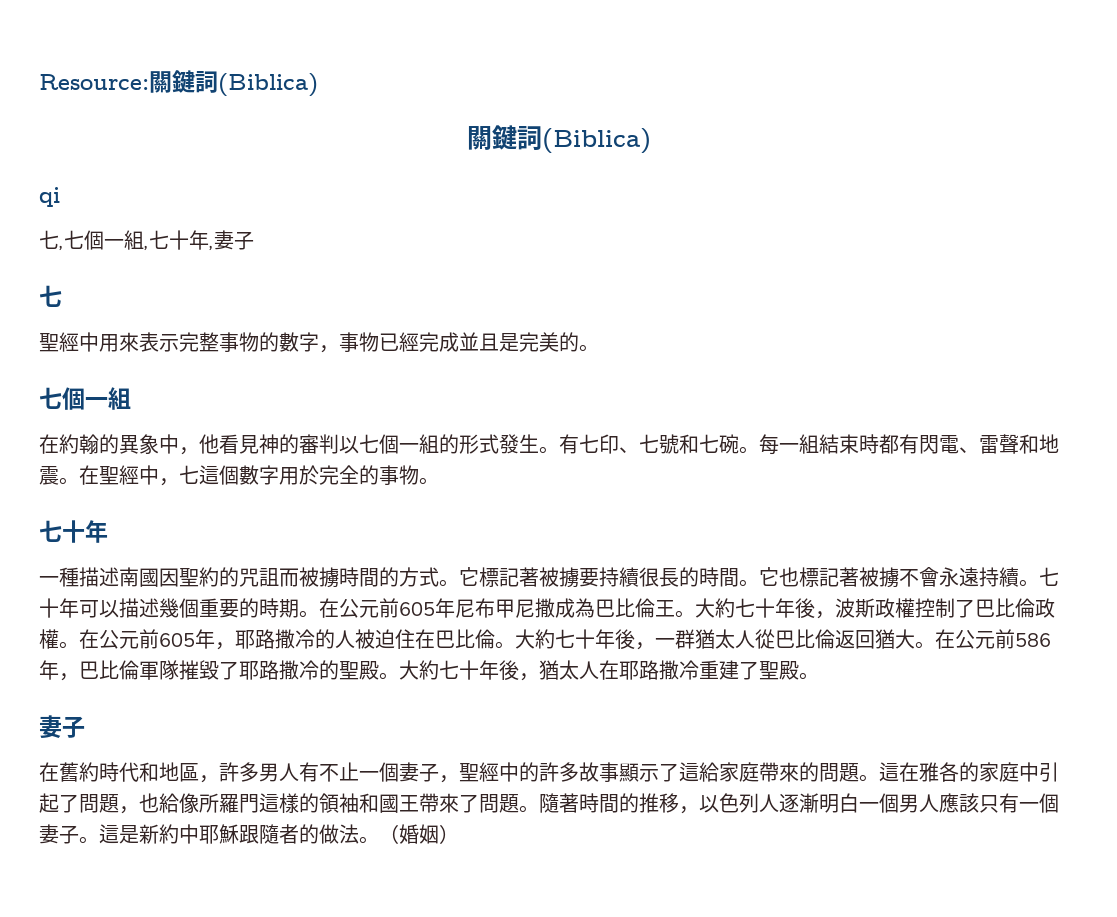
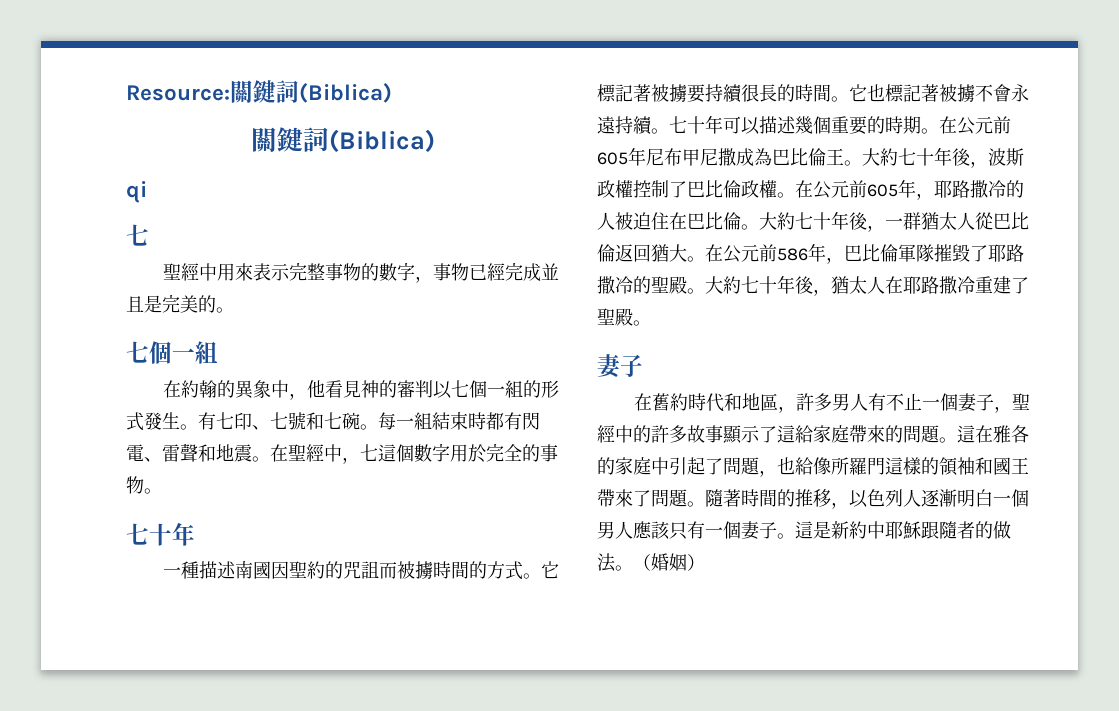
- 七,七個一組,七十年,妻子

